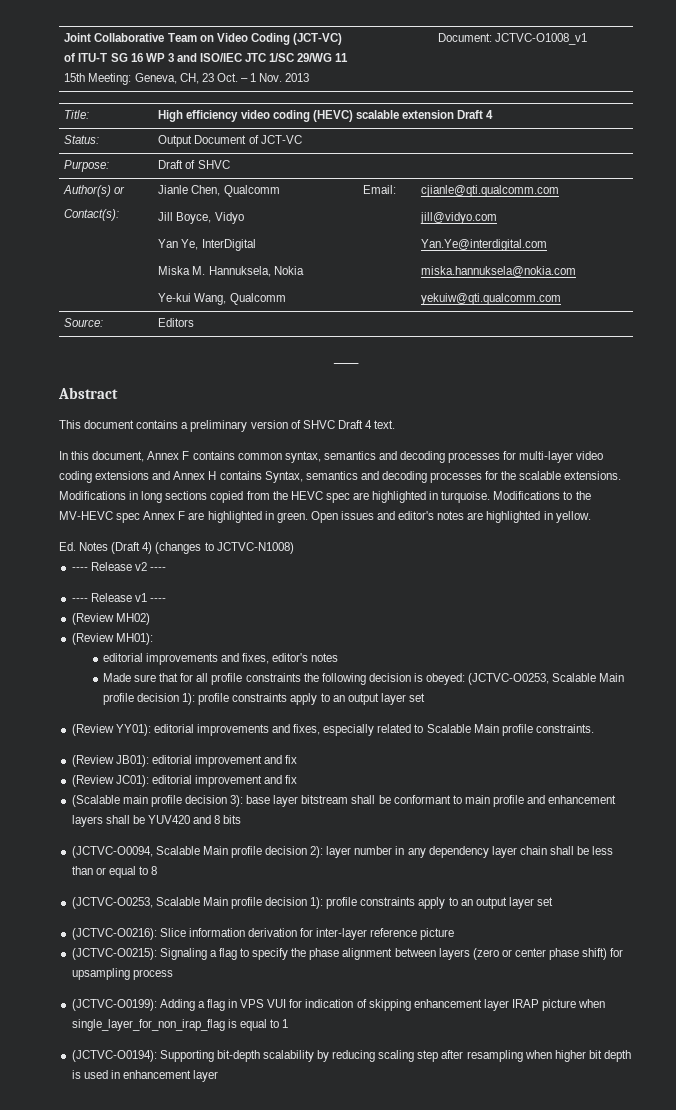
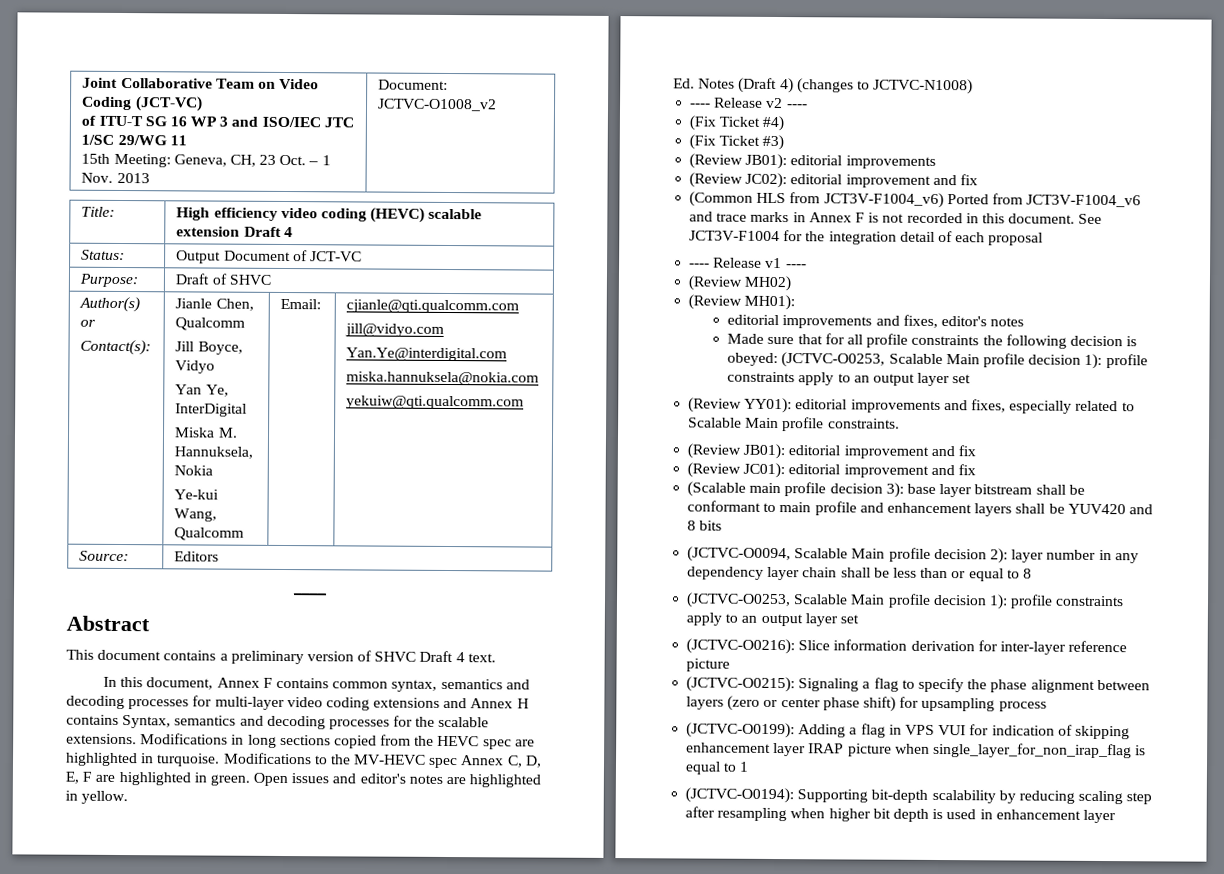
  Joint Collaborative Team on Video Coding (JCT-VC)
  of ITU-T SG 16 WP 3 and ISO/IEC JTC 1/SC 29/WG 11
- 15th Meeting: Geneva, CH, 23 Oct. – 1 Nov. 2013 | Document: JCTVC-O1008_v1
+ 15th Meeting: Geneva, CH, 23 Oct. – 1 Nov. 2013 | Document: JCTVC-O1008_v2
- Modifications to the MV-HEVC spec Annex F are highlighted in green.
+ Modifications to the MV-HEVC spec Annex C, D, E, F are highlighted in green.
+ (Fix Ticket #4)
+ (Fix Ticket #3)
+ (Review JB01): editorial improvements
+ (Review JC02): editorial improvement and fix
+ (Common HLS from JCT3V-F1004_v6) Ported from JCT3V-F1004_v6 and trace marks in Annex F is not recorded in this document. See JCT3V-F1004 for the integration detail of each proposal

